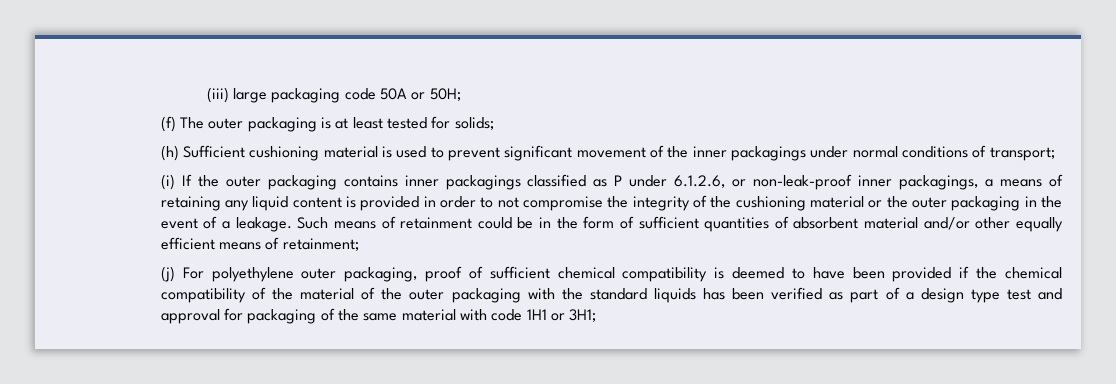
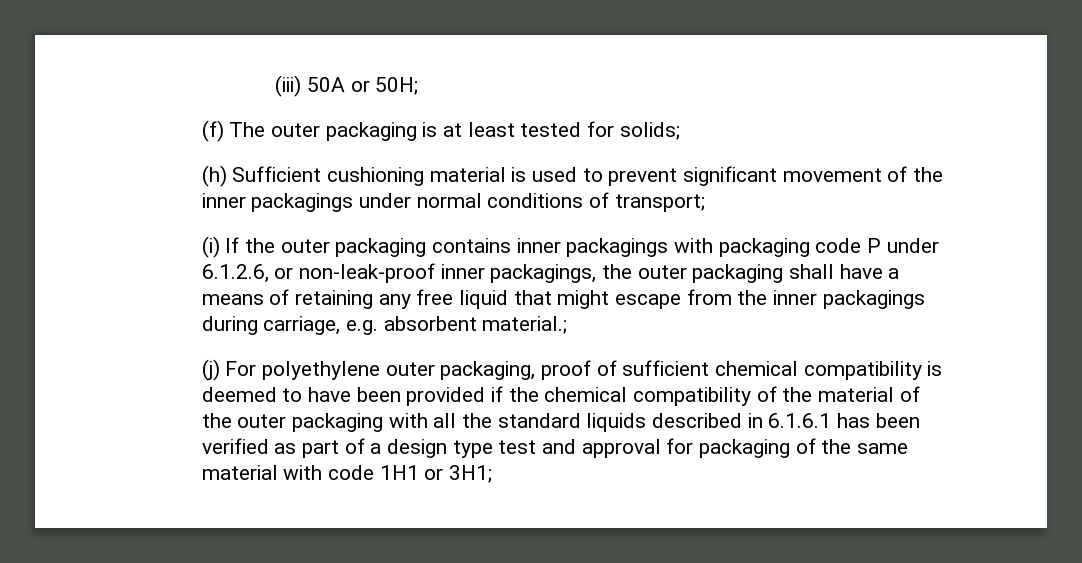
- (iii) large packaging code 50A or 50H;
+ (iii) 50A or 50H;
- (i) If the outer packaging contains inner packagings classified as P under 6.1.2.6, or non-leak-proof inner packagings, a means of retaining any liquid content is provided in order to not compromise the integrity of the cushioning material or the outer packaging in the event of a leakage. Such means of retainment could be in the form of sufficient quantities of absorbent material and/or other equally efficient means of retainment;
+ (i) If the outer packaging contains inner packagings with packaging code P under 6.1.2.6, or non-leak-proof inner packagings, the outer packaging shall have a means of retaining any free liquid that might escape from the inner packagings during carriage, e.g. absorbent material.;
- (j) For polyethylene outer packaging, proof of sufficient chemical compatibility is deemed to have been provided if the chemical compatibility of the material of the outer packaging with the standard liquids has been verified as part of a design type test and approval for packaging of the same material with code 1H1 or 3H1;
+ (j) For polyethylene outer packaging, proof of sufficient chemical compatibility is deemed to have been provided if the chemical compatibility of the material of the outer packaging with all the standard liquids described in 6.1.6.1 has been verified as part of a design type test and approval for packaging of the same material with code 1H1 or 3H1;

